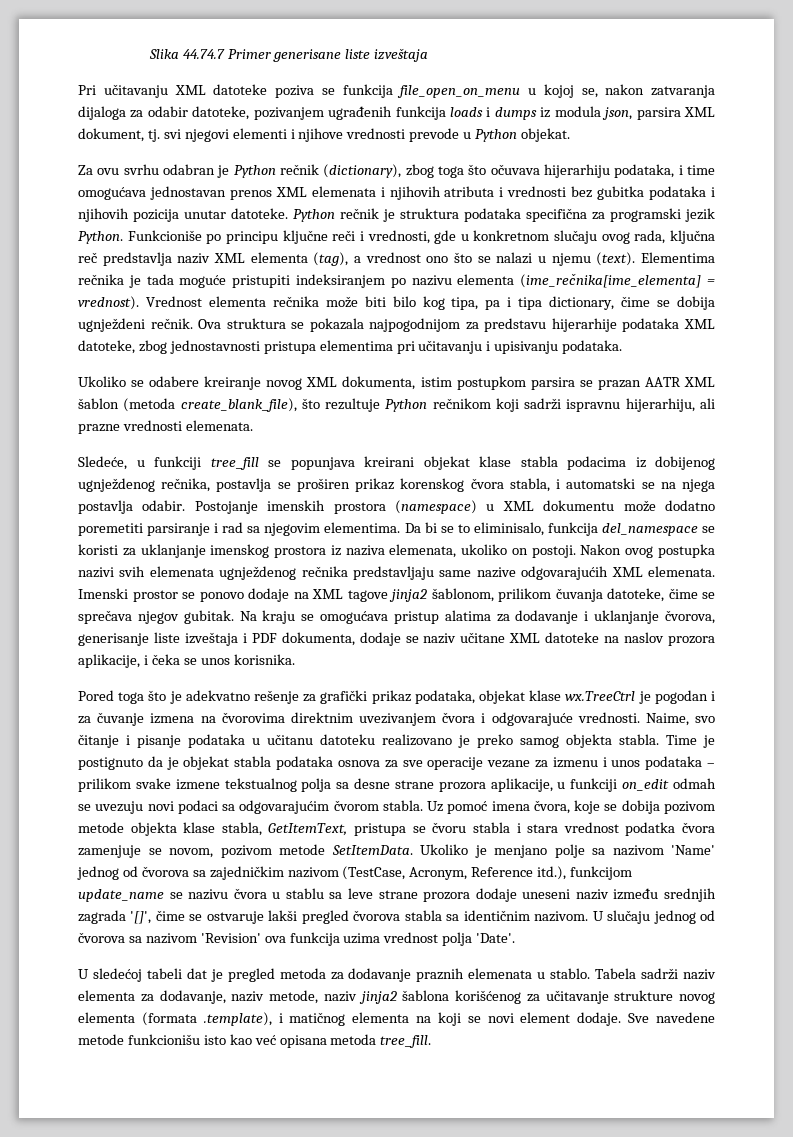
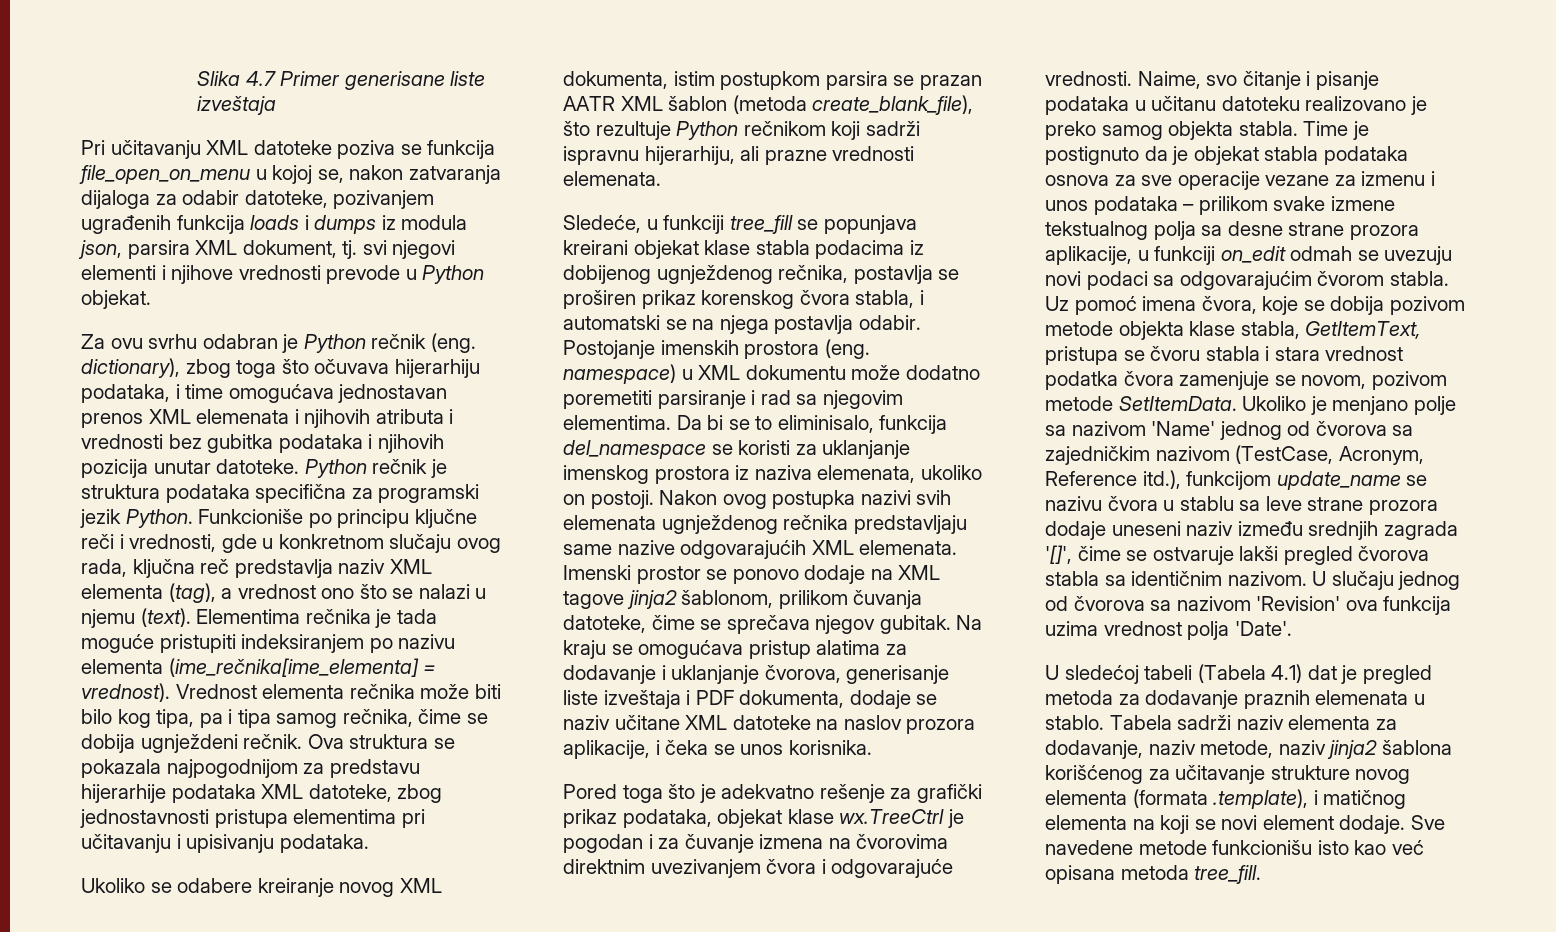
- Slika 44.74.7 Primer generisane liste izveštaja
+ Slika 4.7 Primer generisane liste izveštaja
- Za ovu svrhu odabran je Python rečnik (dictionary), zbog toga što očuvava hijerarhiju podataka, i time omogućava jednostavan prenos XML elemenata i njihovih atributa i vrednosti bez gubitka podataka i njihovih pozicija unutar datoteke.
+ Za ovu svrhu odabran je Python rečnik (eng. dictionary), zbog toga što očuvava hijerarhiju podataka, i time omogućava jednostavan prenos XML elemenata i njihovih atributa i vrednosti bez gubitka podataka i njihovih pozicija unutar datoteke.
- Vrednost elementa rečnika može biti bilo kog tipa, pa i tipa dictionary, čime se dobija ugnježdeni rečnik.
+ Vrednost elementa rečnika može biti bilo kog tipa, pa i tipa samog rečnika, čime se dobija ugnježdeni rečnik.
- Postojanje imenskih prostora (namespace) u XML dokumentu može dodatno poremetiti parsiranje i rad sa njegovim elementima.
+ Postojanje imenskih prostora (eng. namespace) u XML dokumentu može dodatno poremetiti parsiranje i rad sa njegovim elementima.
- U sledećoj tabeli dat je pregled metoda za dodavanje praznih elemenata u stablo.
+ U sledećoj tabeli (Tabela 4.1) dat je pregled metoda za dodavanje praznih elemenata u stablo.

